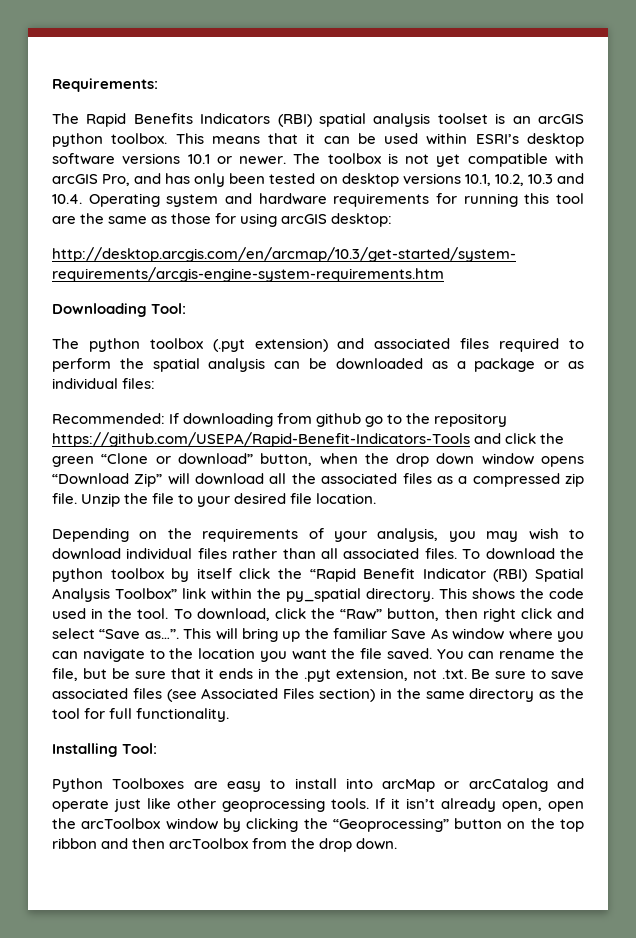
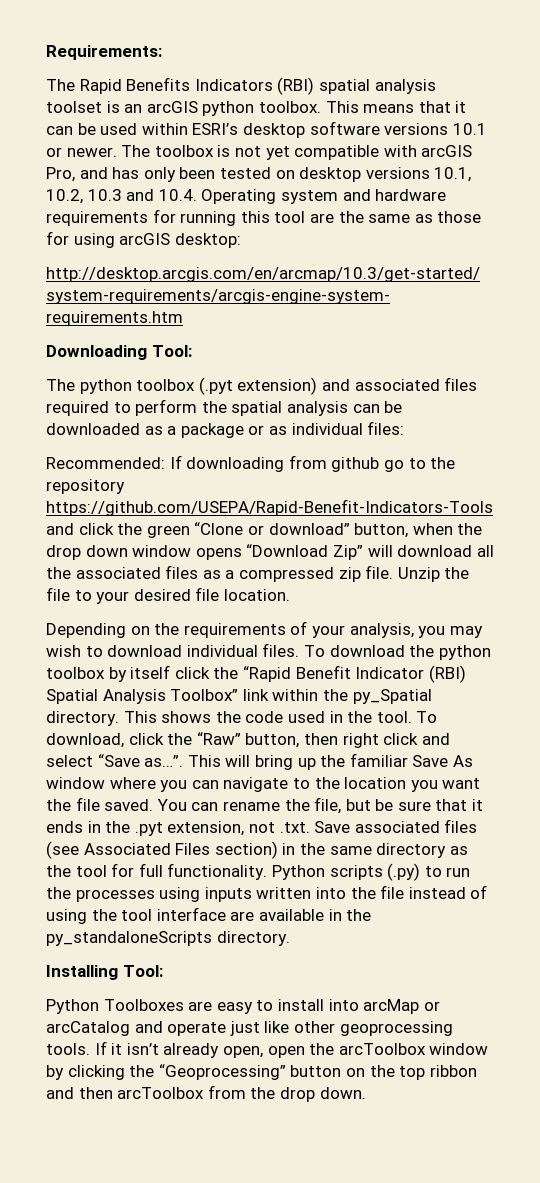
- Depending on the requirements of your analysis, you may wish to download individual files rather than all associated files.
+ Depending on the requirements of your analysis, you may wish to download individual files.
- To download the python toolbox by itself click the “Rapid Benefit Indicator (RBI) Spatial Analysis Toolbox” link within the py_spatial directory.
+ To download the python toolbox by itself click the “Rapid Benefit Indicator (RBI) Spatial Analysis Toolbox” link within the py_Spatial directory.
- You can rename the file, but be sure that it ends in the .pyt extension, not .txt. Be sure to save associated files (see Associated Files section) in the same directory as the tool for full functionality.
+ You can rename the file, but be sure that it ends in the .pyt extension, not .txt. Save associated files (see Associated Files section) in the same directory as the tool for full functionality. Python scripts (.py) to run the processes using inputs written into the file instead of using the tool interface are available in the py_standaloneScripts directory.

